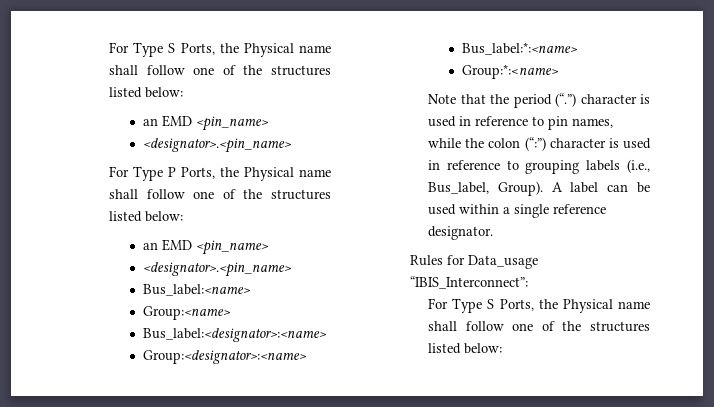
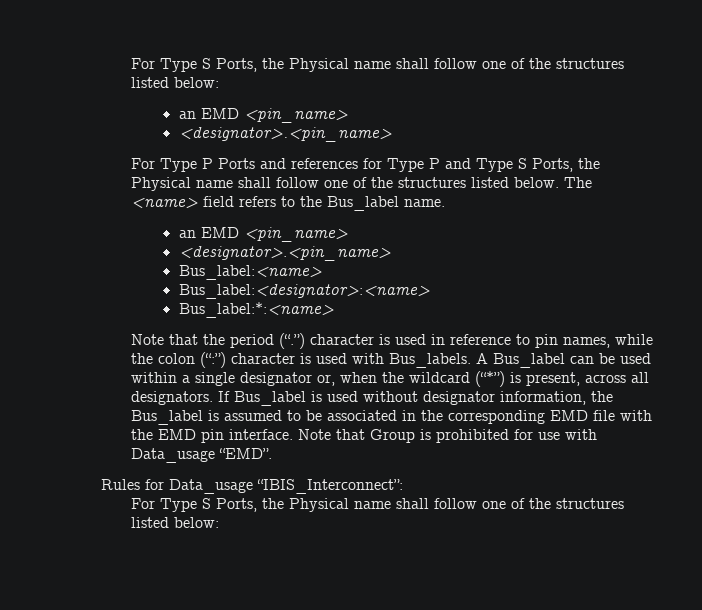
- For Type P Ports, the Physical name shall follow one of the structures listed below:
+ For Type P Ports and references for Type P and Type S Ports, the Physical name shall follow one of the structures listed below. The <name> field refers to the Bus_label name.
- Group:<name>
- Group:<designator>:<name>
- Group:*:<name>
- Note that the period (“.”) character is used in reference to pin names, while the colon (“:”) character is used in reference to grouping labels (i.e., Bus_label, Group). A label can be used within a single reference designator.
+ Note that the period (“.”) character is used in reference to pin names, while the colon (“:”) character is used with Bus_labels. A Bus_label can be used within a single designator or, when the wildcard (“*”) is present, across all designators. If Bus_label is used without designator information, the Bus_label is assumed to be associated in the corresponding EMD file with the EMD pin interface. Note that Group is prohibited for use with Data_usage “EMD”.

